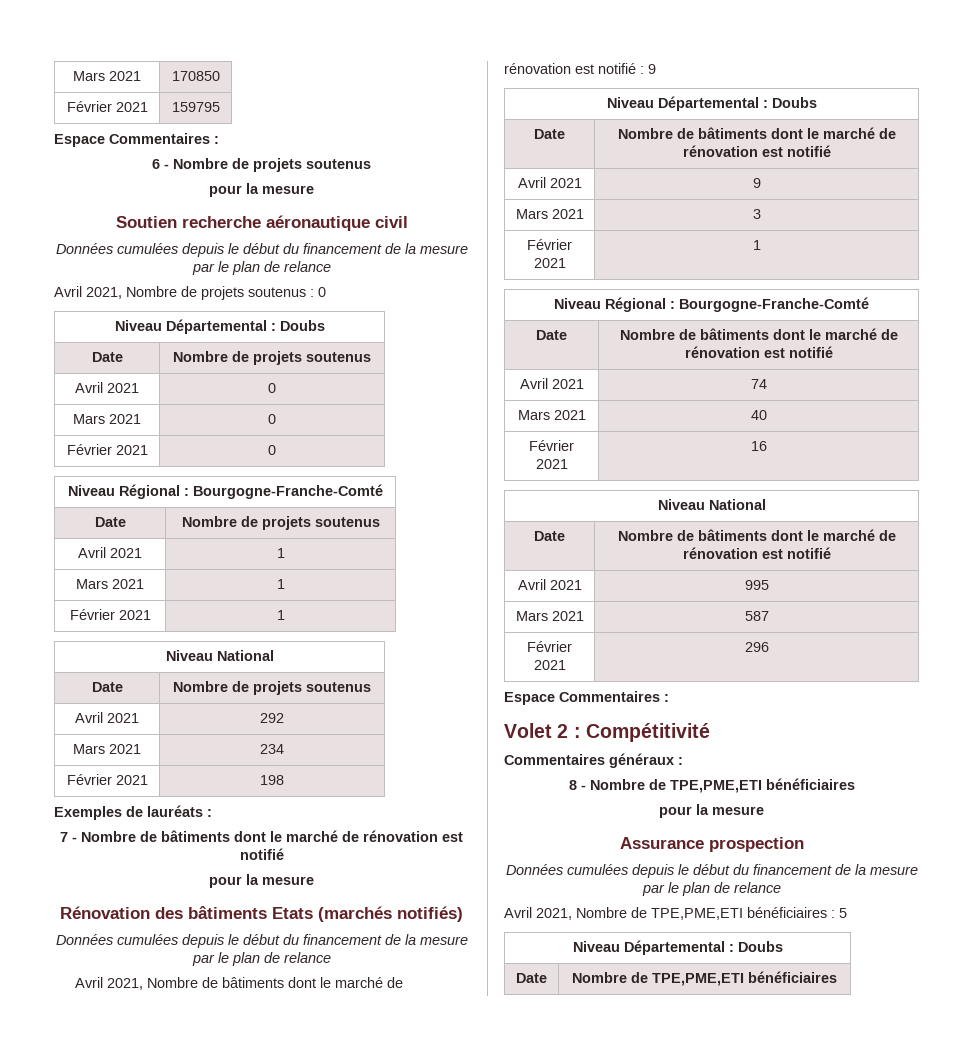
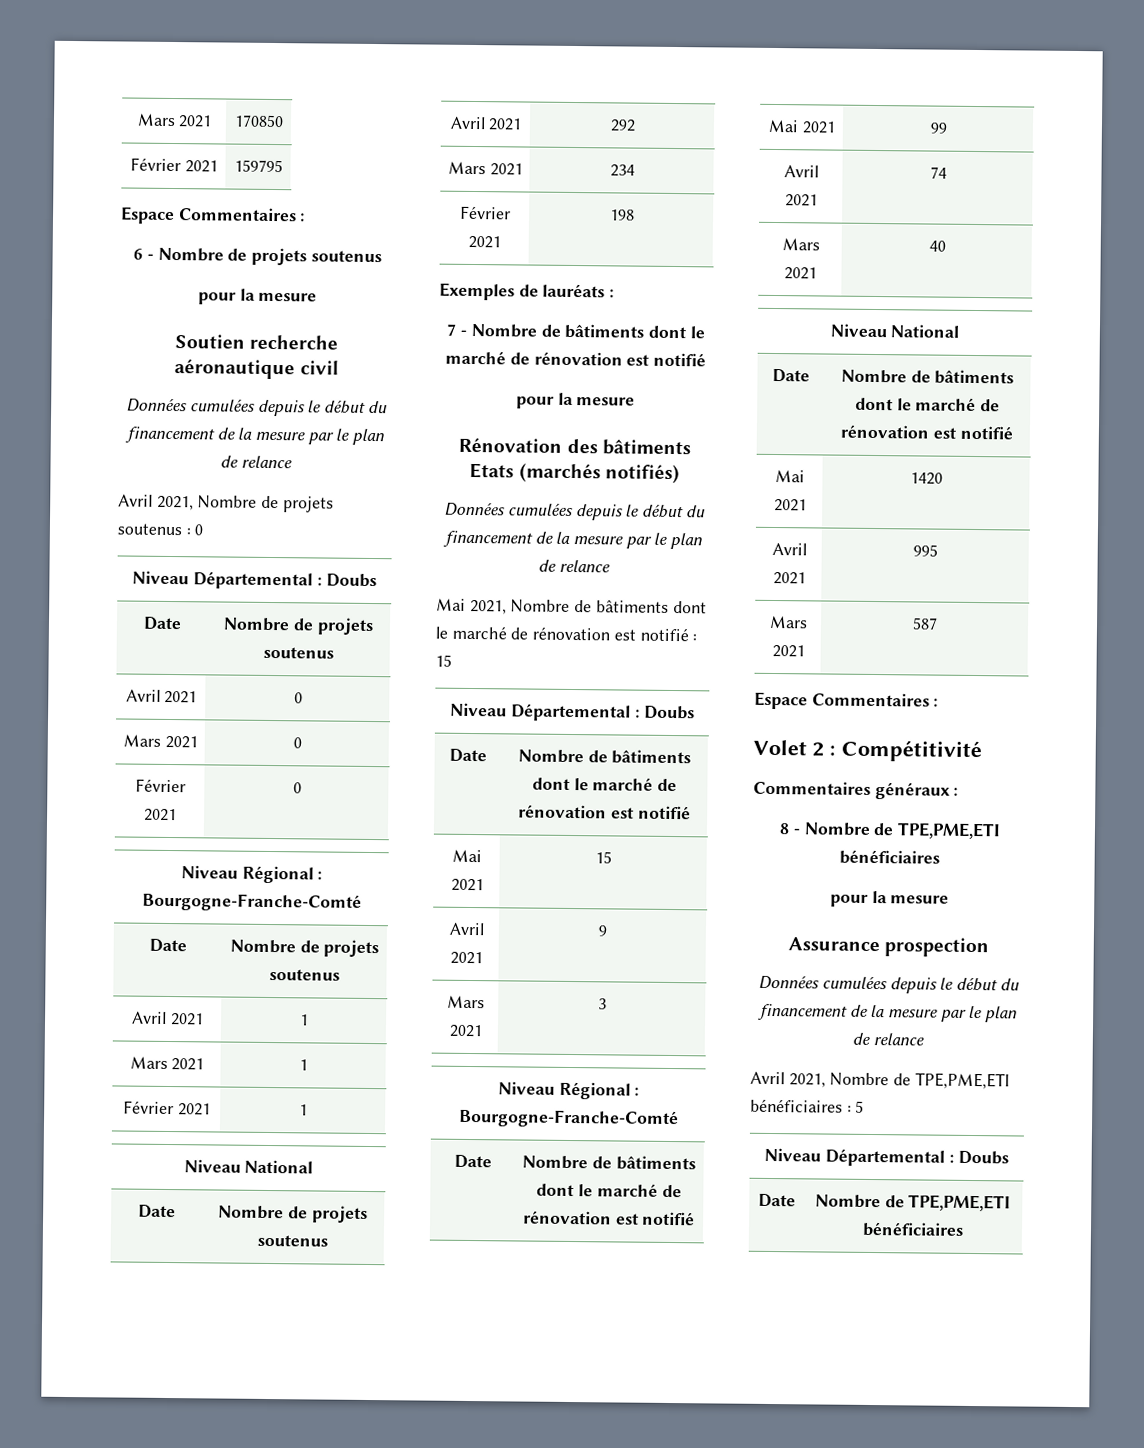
- Avril 2021, Nombre de bâtiments dont le marché de rénovation est notifié : 9
+ Mai 2021, Nombre de bâtiments dont le marché de rénovation est notifié : 15
+ Mai 2021 | 15
  Mars 2021 | 3
- Février 2021 | 1
+ Mai 2021 | 99
- Février 2021 | 16
+ Mai 2021 | 1420
- Février 2021 | 296

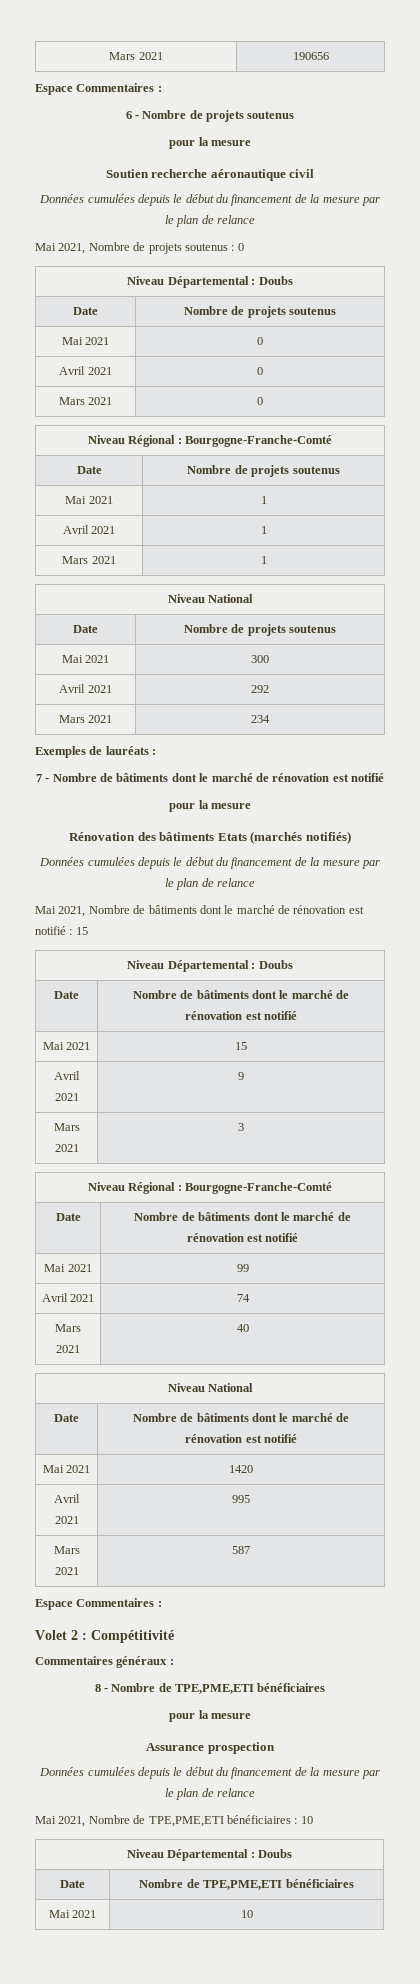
- Mars 2021 | 170850
- Février 2021 | 159795
+ Mars 2021 | 190656
- Avril 2021, Nombre de projets soutenus : 0
+ Mai 2021, Nombre de projets soutenus : 0
+ Mai 2021 | 0
- Février 2021 | 0
+ Mai 2021 | 1
- Février 2021 | 1
+ Mai 2021 | 300
- Février 2021 | 198
- Avril 2021, Nombre de TPE,PME,ETI bénéficiaires : 5
+ Mai 2021, Nombre de TPE,PME,ETI bénéficiaires : 10
+ Mai 2021 | 10

